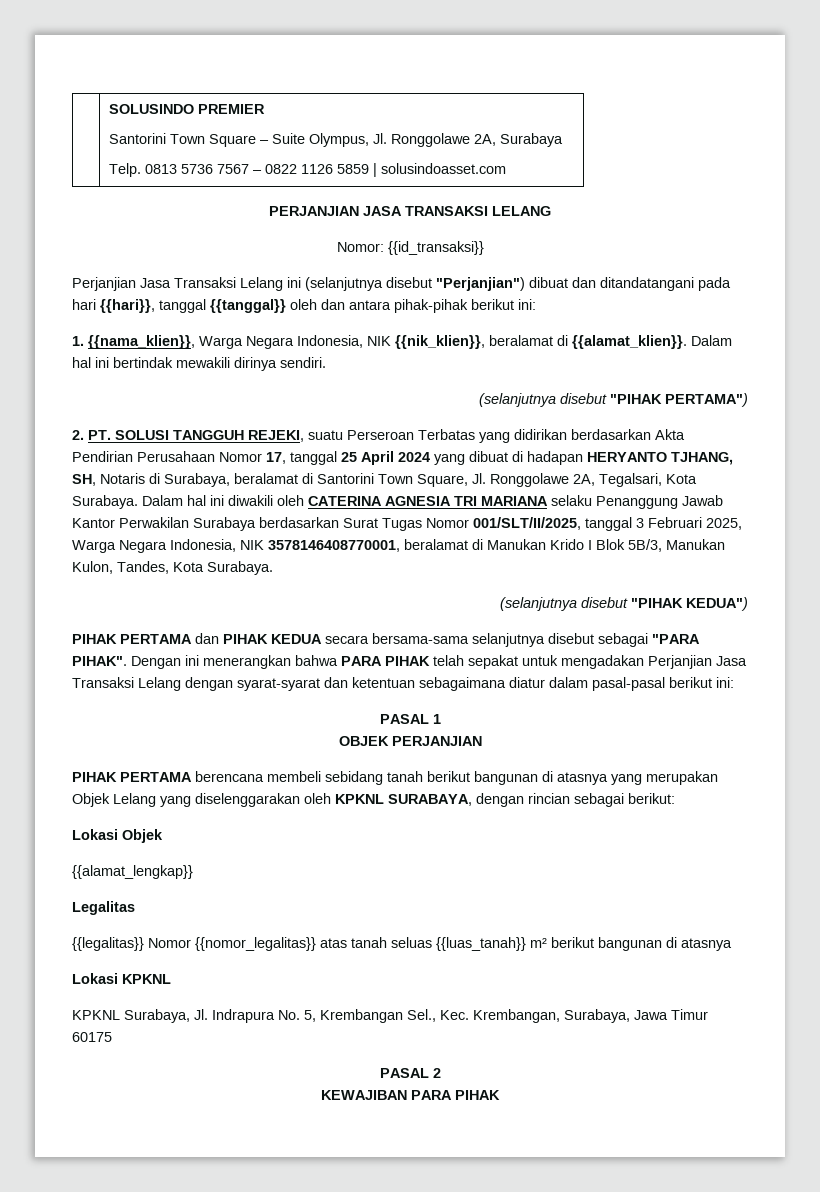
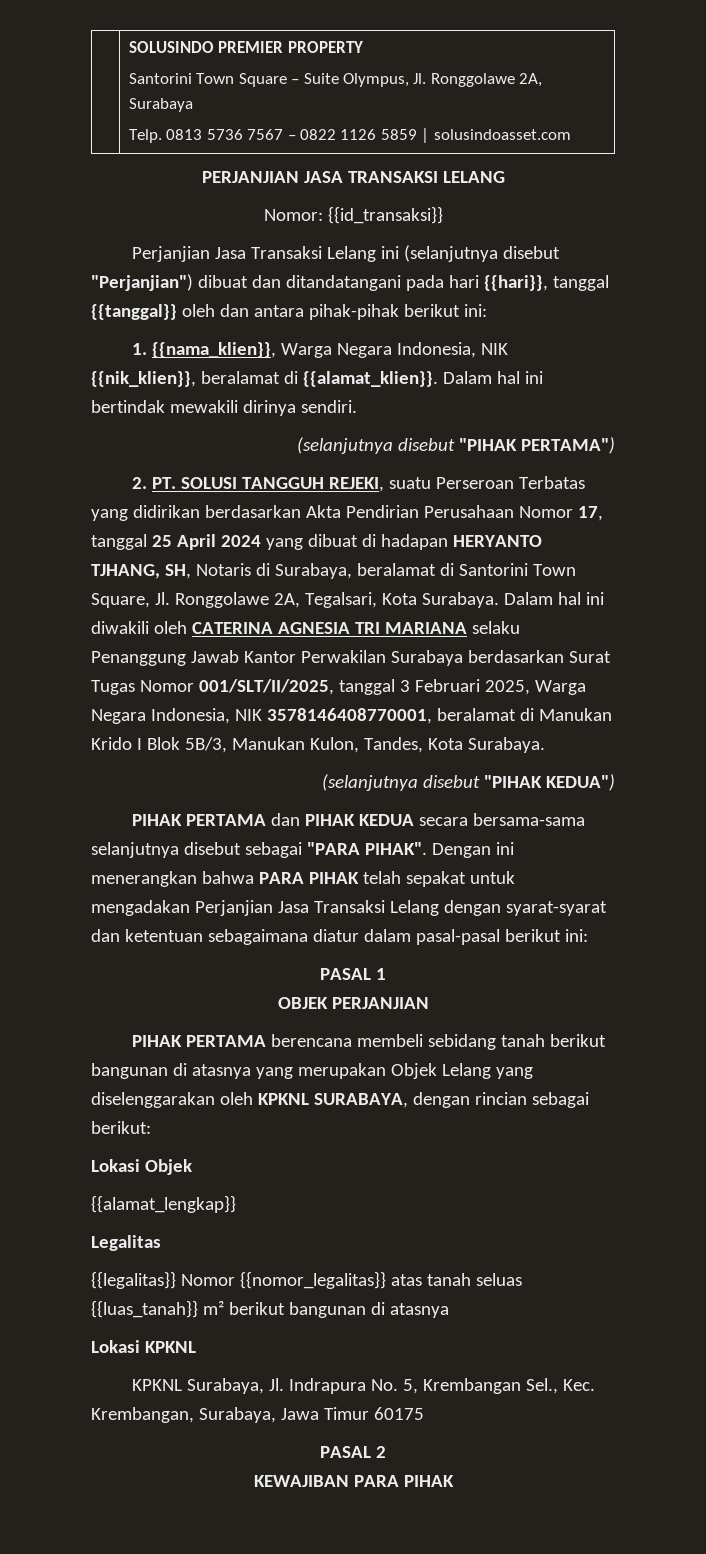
- | SOLUSINDO PREMIER
+ | SOLUSINDO PREMIER PROPERTY

